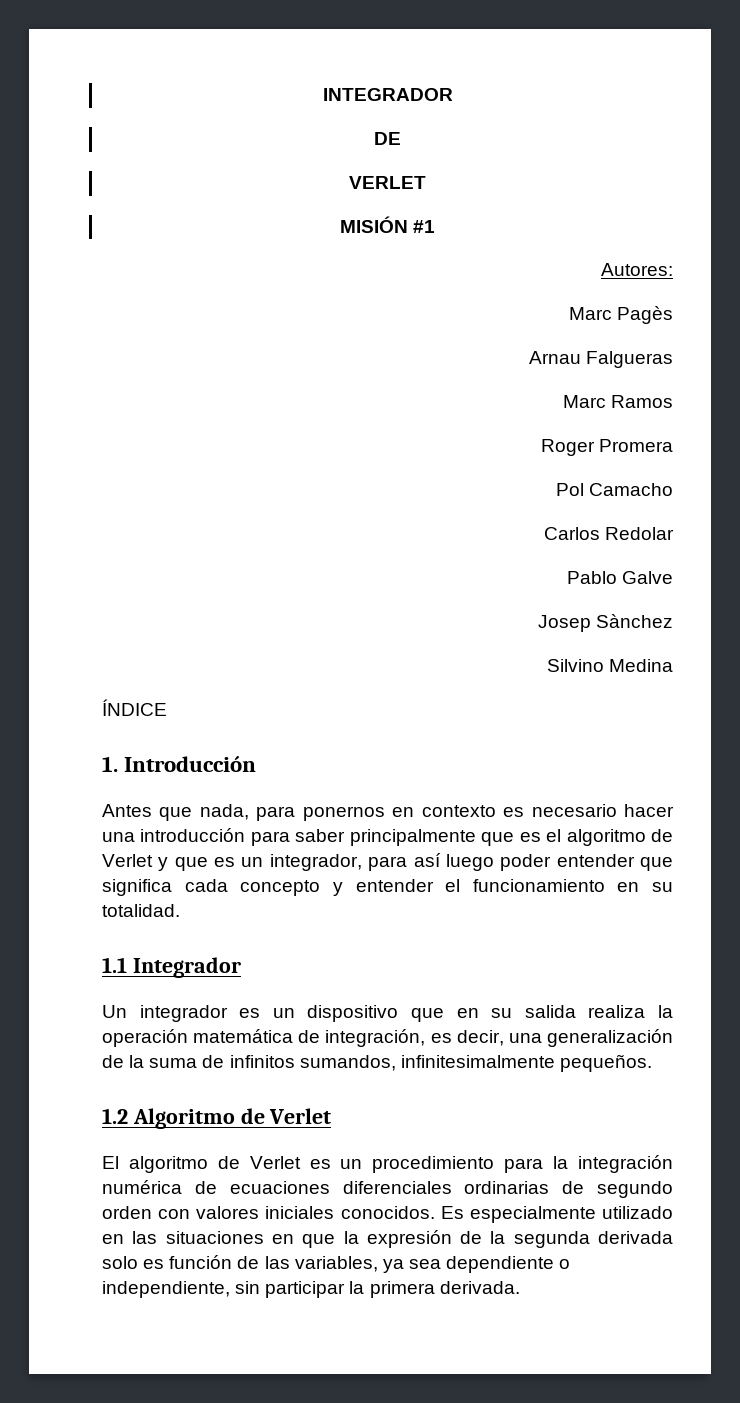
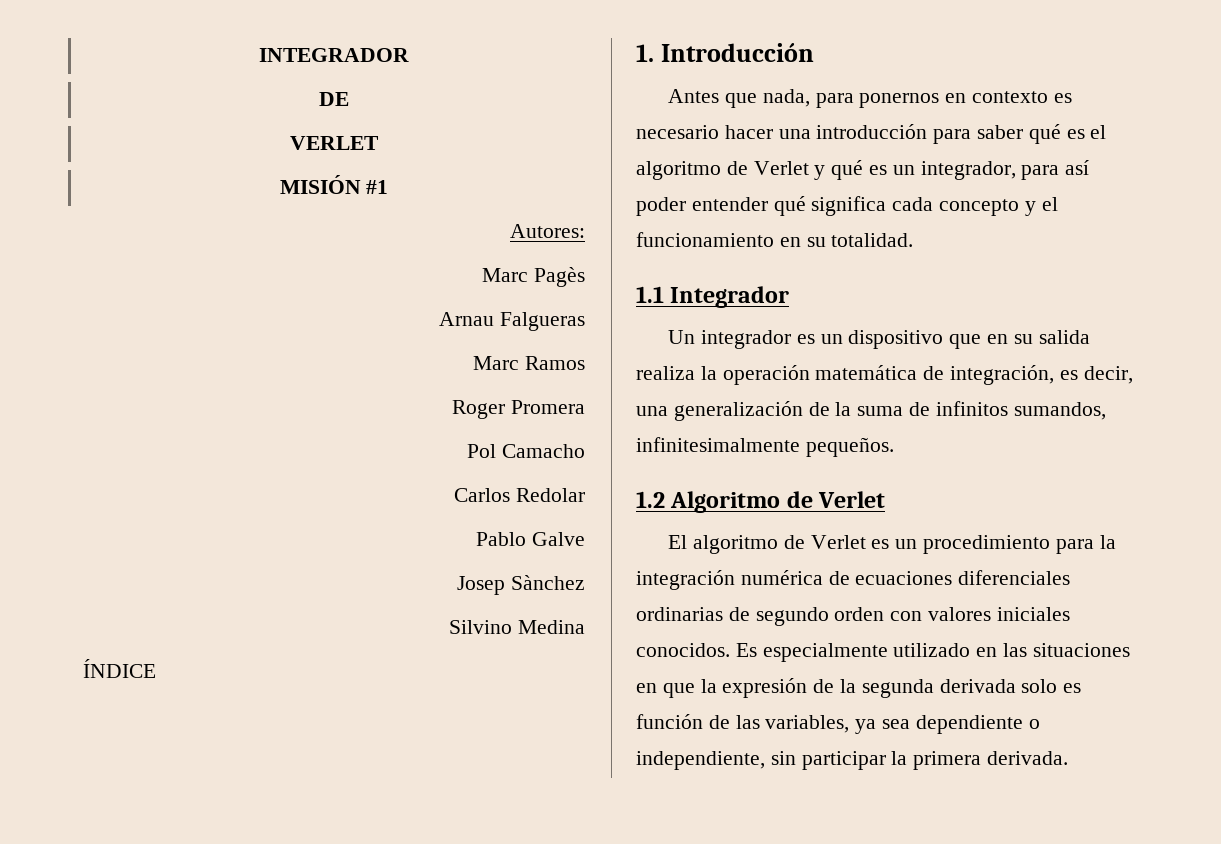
- Antes que nada, para ponernos en contexto es necesario hacer una introducción para saber principalmente que es el algoritmo de Verlet y que es un integrador, para así luego poder entender que significa cada concepto y entender el funcionamiento en su totalidad.
+ Antes que nada, para ponernos en contexto es necesario hacer una introducción para saber qué es el algoritmo de Verlet y qué es un integrador, para así poder entender qué significa cada concepto y el funcionamiento en su totalidad.

